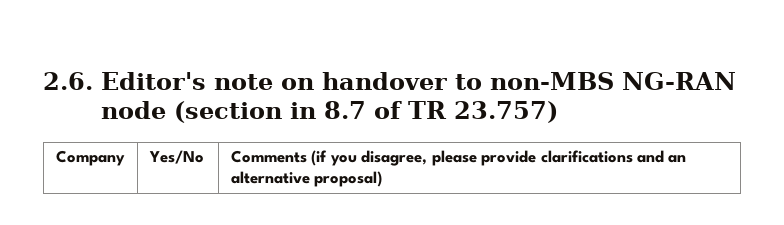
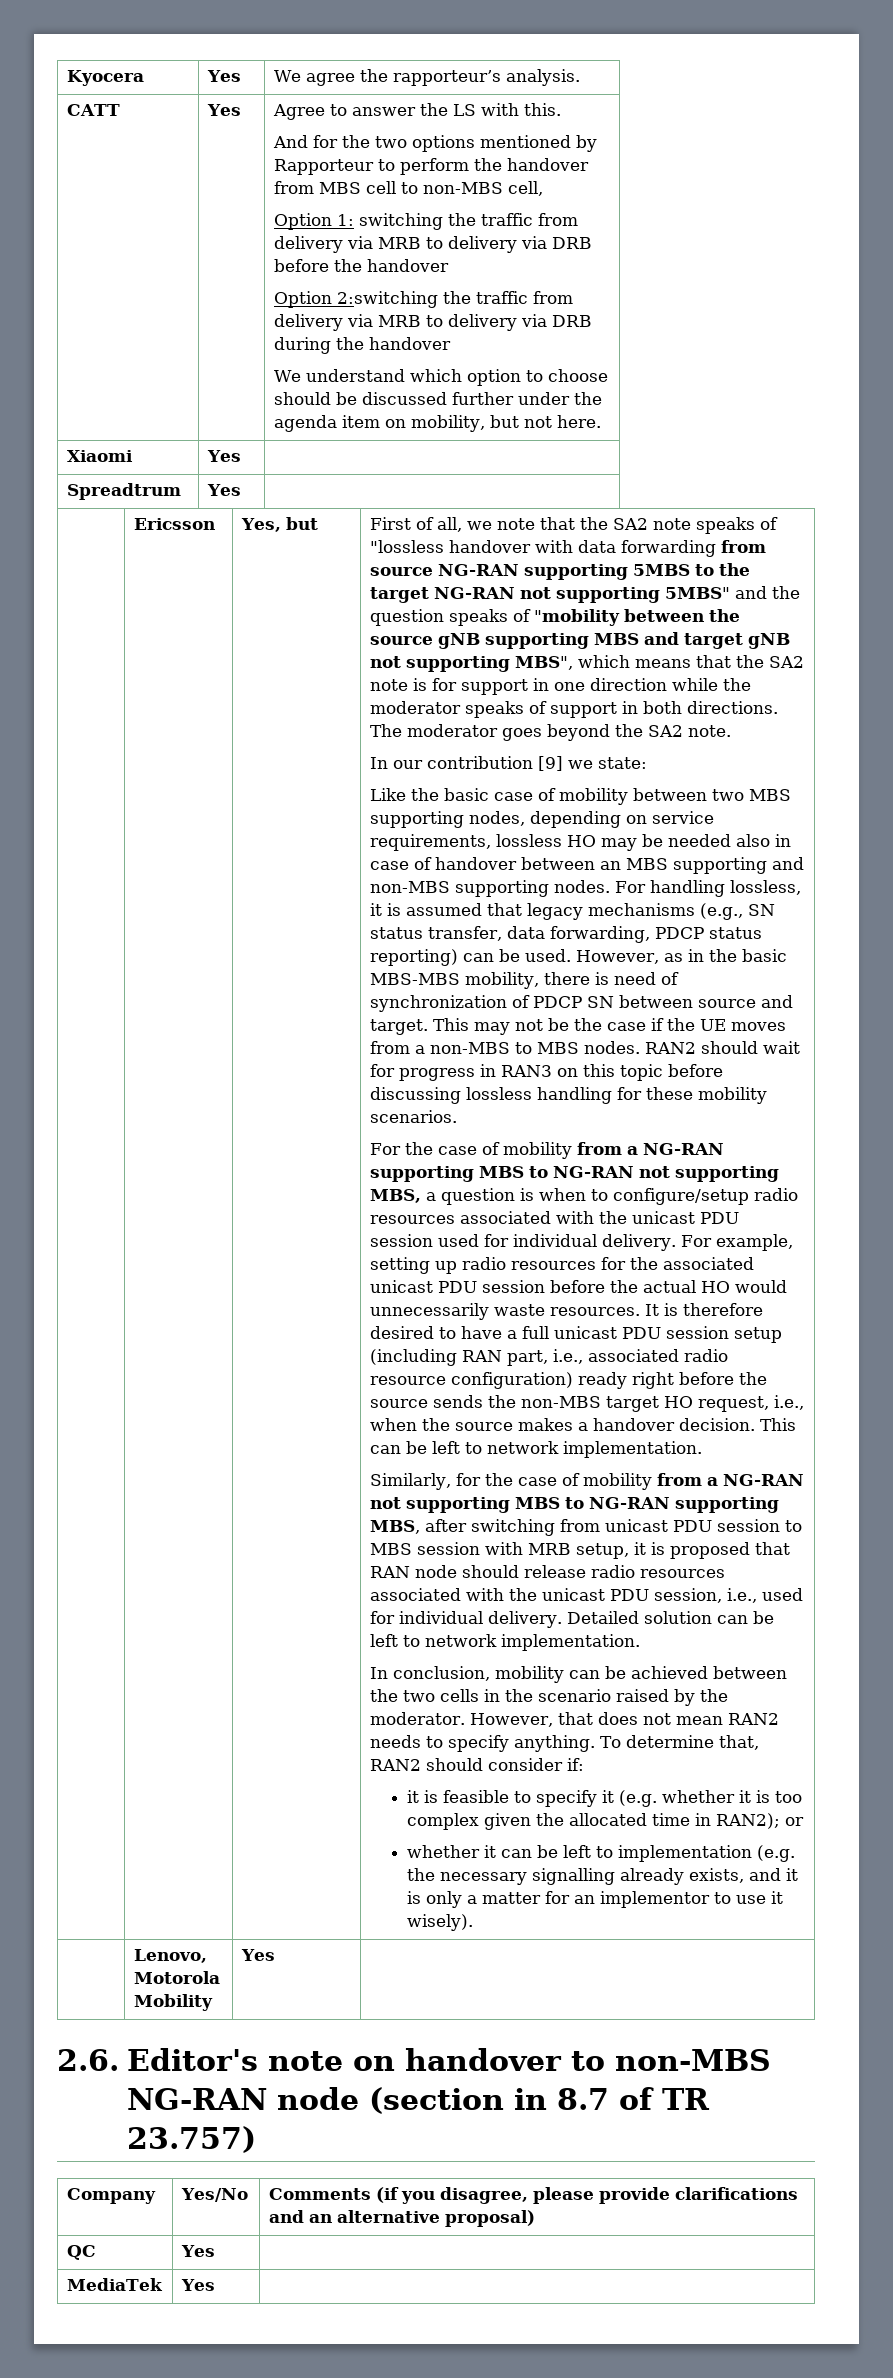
+ Kyocera | Yes | We agree the rapporteur’s analysis.
+ CATT | Yes | Agree to answer the LS with this.
+ And for the two options mentioned by Rapporteur to perform the handover from MBS cell to non-MBS cell,
+ Option 1: switching the traffic from delivery via MRB to delivery via DRB before the handover
+ Option 2:switching the traffic from delivery via MRB to delivery via DRB during the handover
+ We understand which option to choose should be discussed further under the agenda item on mobility, but not here.
+ Xiaomi | Yes |
+ Spreadtrum | Yes |
+ | Ericsson | Yes, but | First of all, we note that the SA2 note speaks of "lossless handover with data forwarding from source NG-RAN supporting 5MBS to the target NG-RAN not supporting 5MBS" and the question speaks of "mobility between the source gNB supporting MBS and target gNB not supporting MBS", which means that the SA2 note is for support in one direction while the moderator speaks of support in both directions. The moderator goes beyond the SA2 note.
+ In our contribution [9] we state:
+ Like the basic case of mobility between two MBS supporting nodes, depending on service requirements, lossless HO may be needed also in case of handover between an MBS supporting and non-MBS supporting nodes. For handling lossless, it is assumed that legacy mechanisms (e.g., SN status transfer, data forwarding, PDCP status reporting) can be used. However, as in the basic MBS-MBS mobility, there is need of synchronization of PDCP SN between source and target. This may not be the case if the UE moves from a non-MBS to MBS nodes. RAN2 should wait for progress in RAN3 on this topic before discussing lossless handling for these mobility scenarios.
+ For the case of mobility from a NG-RAN supporting MBS to NG-RAN not supporting MBS, a question is when to configure/setup radio resources associated with the unicast PDU session used for individual delivery. For example, setting up radio resources for the associated unicast PDU session before the actual HO would unnecessarily waste resources. It is therefore desired to have a full unicast PDU session setup (including RAN part, i.e., associated radio resource configuration) ready right before the source sends the non-MBS target HO request, i.e., when the source makes a handover decision. This can be left to network implementation.
+ Similarly, for the case of mobility from a NG-RAN not supporting MBS to NG-RAN supporting MBS, after switching from unicast PDU session to MBS session with MRB setup, it is proposed that RAN node should release radio resources associated with the unicast PDU session, i.e., used for individual delivery. Detailed solution can be left to network implementation.
+ In conclusion, mobility can be achieved between the two cells in the scenario raised by the moderator. However, that does not mean RAN2 needs to specify anything. To determine that, RAN2 should consider if:
+ it is feasible to specify it (e.g. whether it is too complex given the allocated time in RAN2); or
+ whether it can be left to implementation (e.g. the necessary signalling already exists, and it is only a matter for an implementor to use it wisely).
+ | Lenovo, Motorola Mobility | Yes |
+ QC | Yes |
+ MediaTek | Yes |

